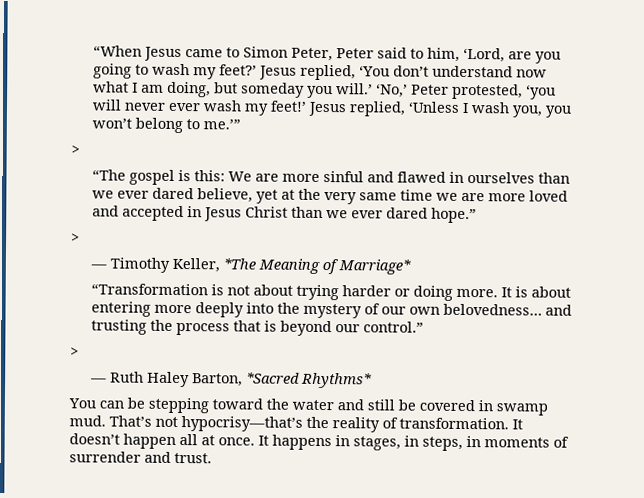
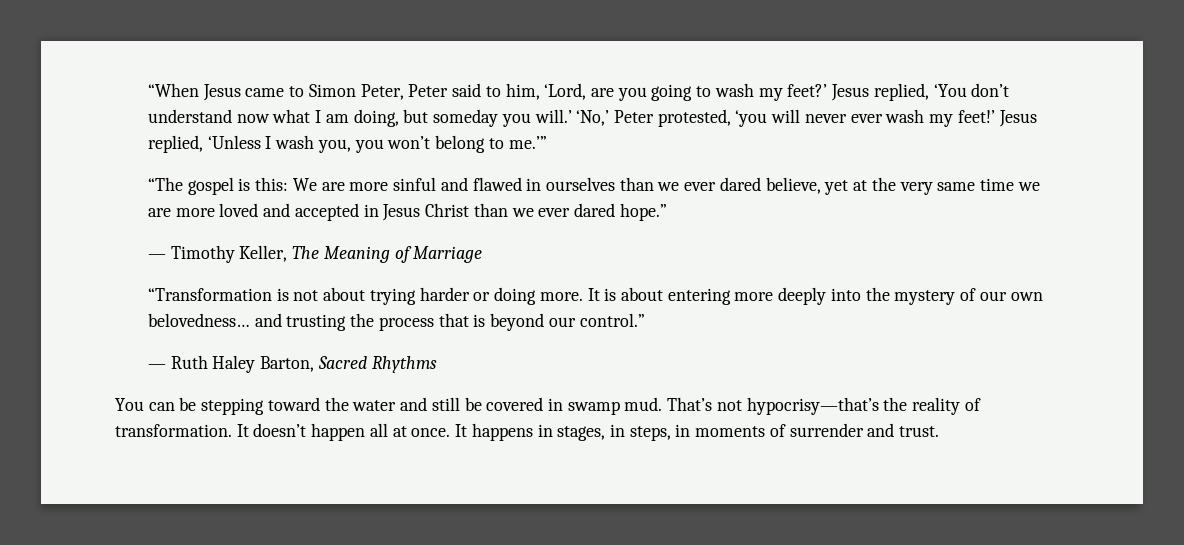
  Jesus replied, ‘Unless I wash you, you won’t belong to me.’”
- >
  “The gospel is this: We are more sinful and flawed in ourselves than we ever dared believe, yet at the very same time we are more loved and accepted in Jesus Christ than we ever dared hope.”
- >
- — Timothy Keller, *The Meaning of Marriage*
+ — Timothy Keller, The Meaning of Marriage
  It is about entering more deeply into the mystery of our own belovedness… and trusting the process that is beyond our control.”
- >
- — Ruth Haley Barton, *Sacred Rhythms*
+ — Ruth Haley Barton, Sacred Rhythms

